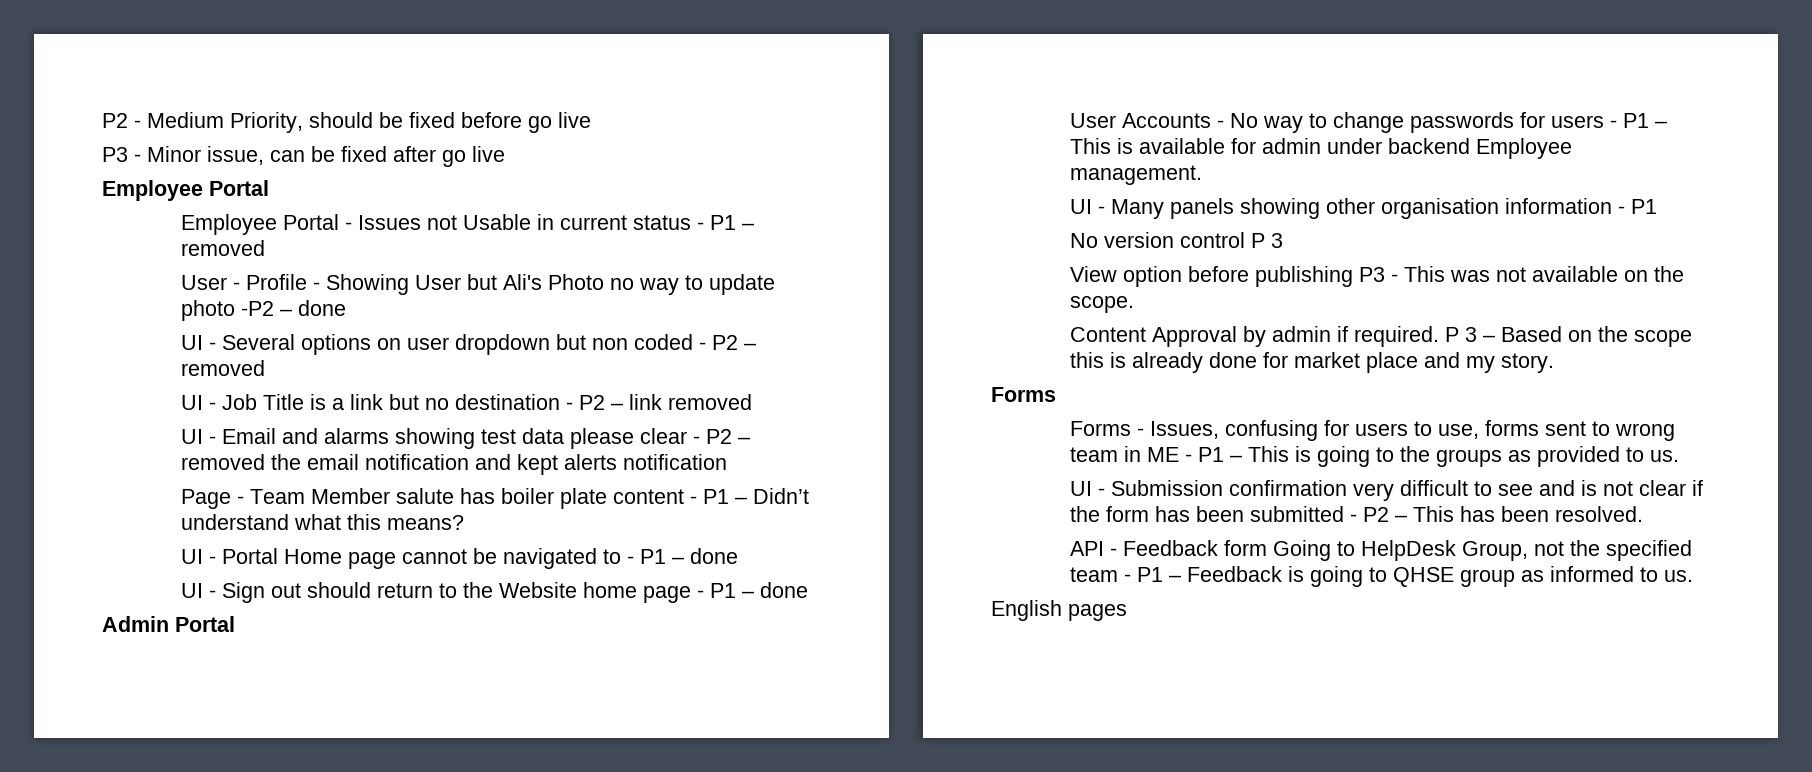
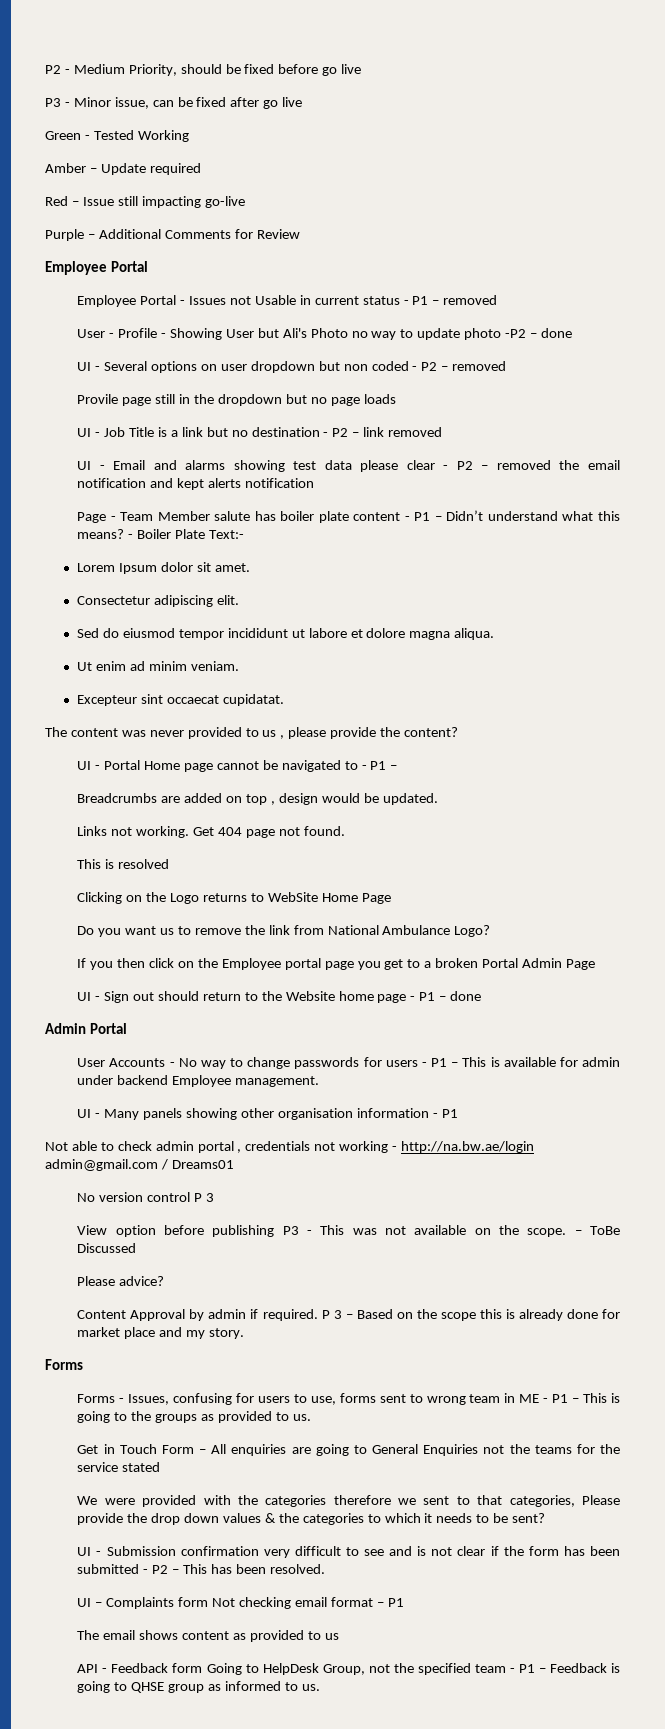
+ Green - Tested Working
+ Amber – Update required
+ Red – Issue still impacting go-live
+ Purple – Additional Comments for Review
+ Provile page still in the dropdown but no page loads
+ - Boiler Plate Text:-
+ Lorem Ipsum dolor sit amet.
+ Consectetur adipiscing elit.
+ Sed do eiusmod tempor incididunt ut labore et dolore magna aliqua.
+ Ut enim ad minim veniam.
+ Excepteur sint occaecat cupidatat.
+ The content was never provided to us , please provide the content?
- UI - Portal Home page cannot be navigated to - P1 – done
+ UI - Portal Home page cannot be navigated to - P1 –
+ Breadcrumbs are added on top , design would be updated.
+ Links not working. Get 404 page not found.
+ This is resolved
+ Clicking on the Logo returns to WebSite Home Page
+ Do you want us to remove the link from National Ambulance Logo?
+ If you then click on the Employee portal page you get to a broken Portal Admin Page
+ Not able to check admin portal , credentials not working - http://na.bw.ae/login admin@gmail.com / Dreams01
+ – ToBe Discussed
+ Please advice?
+ Get in Touch Form – All enquiries are going to General Enquiries not the teams for the service stated
+ We were provided with the categories therefore we sent to that categories, Please provide the drop down values & the categories to which it needs to be sent?
+ UI – Complaints form Not checking email format – P1
+ The email shows content as provided to us
- English pages

